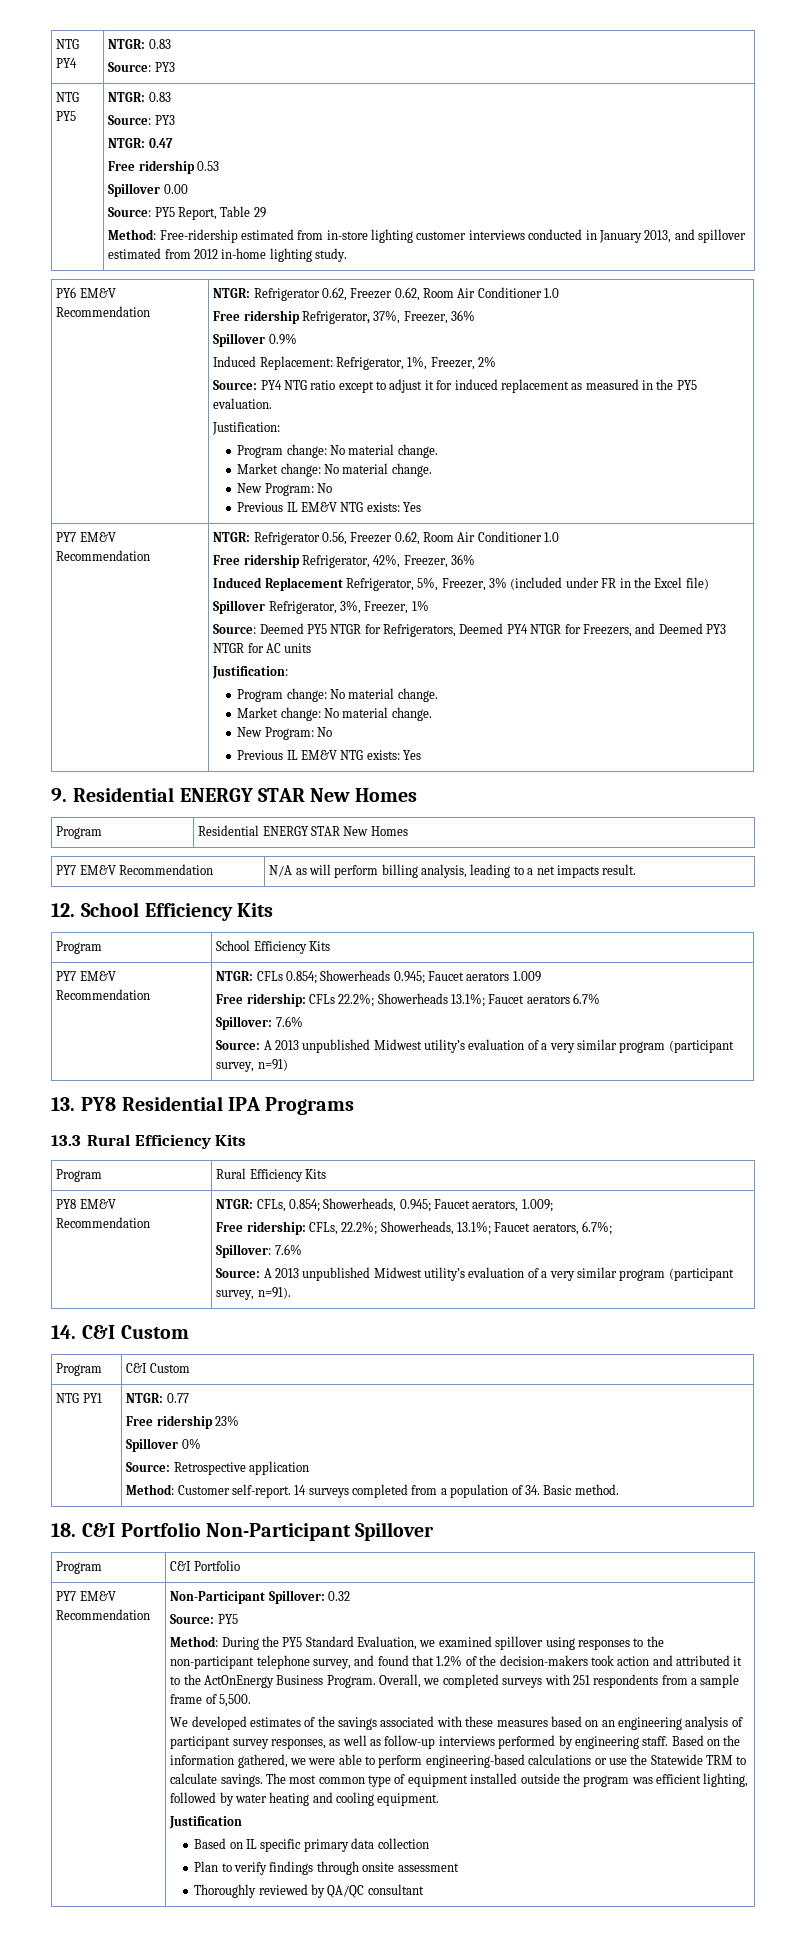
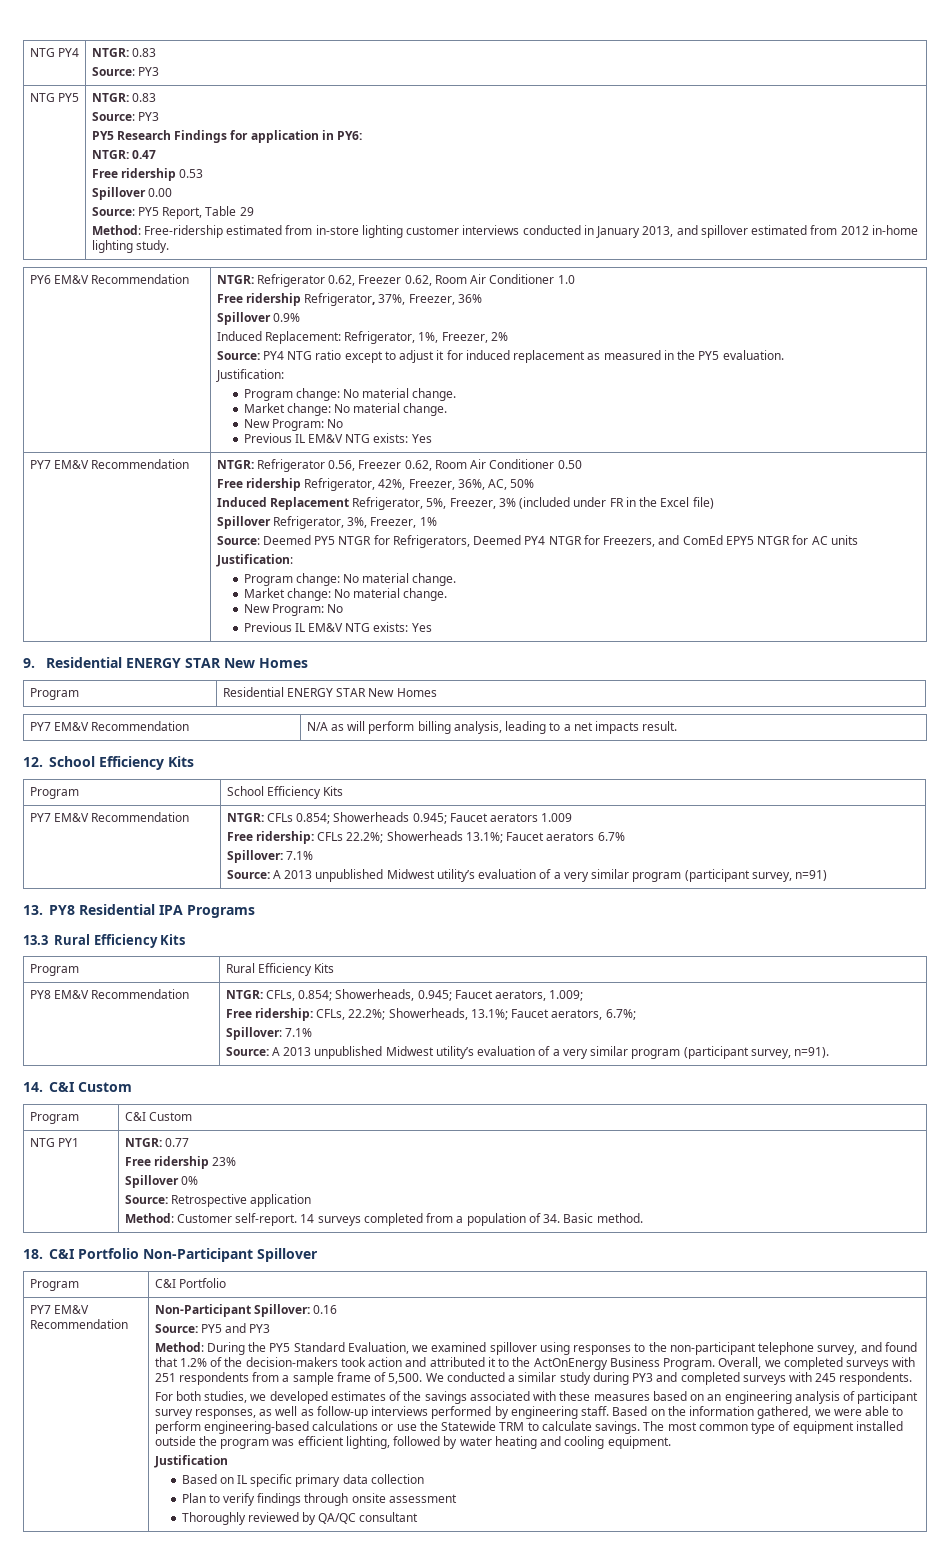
+ PY5 Research Findings for application in PY6:
- NTGR: Refrigerator 0.56, Freezer 0.62, Room Air Conditioner 1.0
+ NTGR: Refrigerator 0.56, Freezer 0.62, Room Air Conditioner 0.50
- Free ridership Refrigerator, 42%, Freezer, 36%
+ Free ridership Refrigerator, 42%, Freezer, 36%, AC, 50%
- Source: Deemed PY5 NTGR for Refrigerators, Deemed PY4 NTGR for Freezers, and Deemed PY3 NTGR for AC units
+ Source: Deemed PY5 NTGR for Refrigerators, Deemed PY4 NTGR for Freezers, and ComEd EPY5 NTGR for AC units
  PY7 EM&V Recommendation | NTGR: CFLs 0.854; Showerheads 0.945; Faucet aerators 1.009
  Free ridership: CFLs 22.2%; Showerheads 13.1%; Faucet aerators 6.7%
- Spillover: 7.6%
+ Spillover: 7.1%
  PY8 EM&V Recommendation | NTGR: CFLs, 0.854; Showerheads, 0.945; Faucet aerators, 1.009;
  Free ridership: CFLs, 22.2%; Showerheads, 13.1%; Faucet aerators, 6.7%;
- Spillover: 7.6%
+ Spillover: 7.1%
- Non-Participant Spillover: 0.32
- Source: PY5
+ Non-Participant Spillover: 0.16
+ Source: PY5 and PY3
- Overall, we completed surveys with 251 respondents from a sample frame of 5,500.
- We developed estimates of the savings associated with these measures based on an engineering analysis of participant survey responses, as well as follow-up interviews performed by engineering staff.
+ Overall, we completed surveys with 251 respondents from a sample frame of 5,500. We conducted a similar study during PY3 and completed surveys with 245 respondents.
+ For both studies, we developed estimates of the savings associated with these measures based on an engineering analysis of participant survey responses, as well as follow-up interviews performed by engineering staff.

